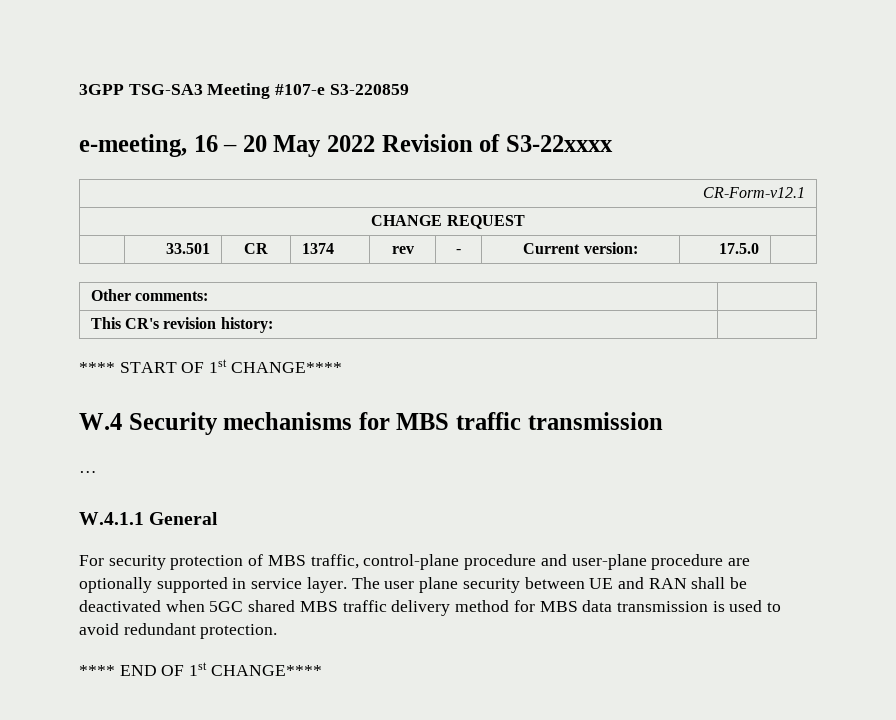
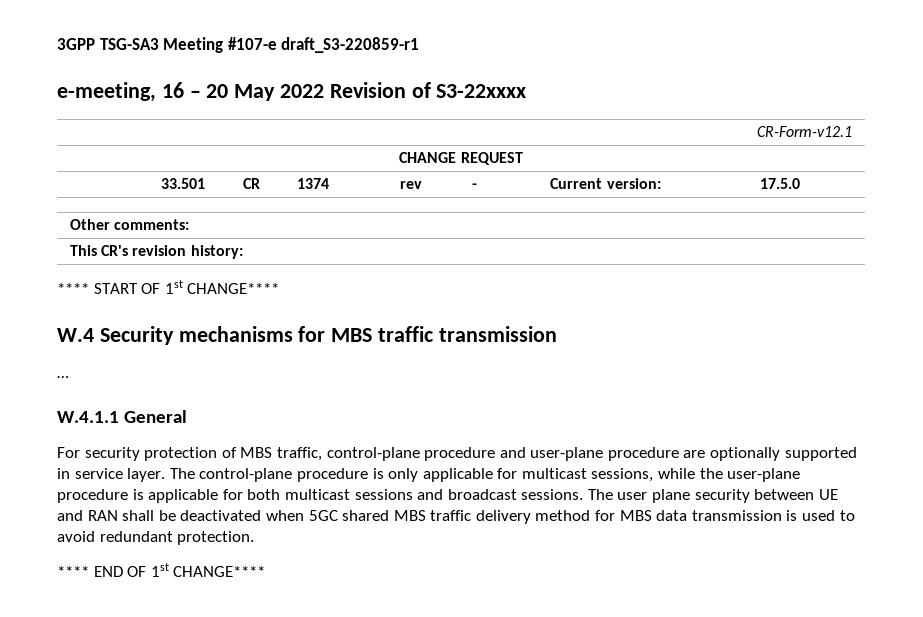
- 3GPP TSG-SA3 Meeting #107-e S3-220859
+ 3GPP TSG-SA3 Meeting #107-e draft_S3-220859-r1
- The user plane security between UE and RAN shall be deactivated when 5GC shared MBS traffic delivery method for MBS data transmission is used to avoid redundant protection.
+ The control-plane procedure is only applicable for multicast sessions, while the user-plane procedure is applicable for both multicast sessions and broadcast sessions. The user plane security between UE and RAN shall be deactivated when 5GC shared MBS traffic delivery method for MBS data transmission is used to avoid redundant protection.

